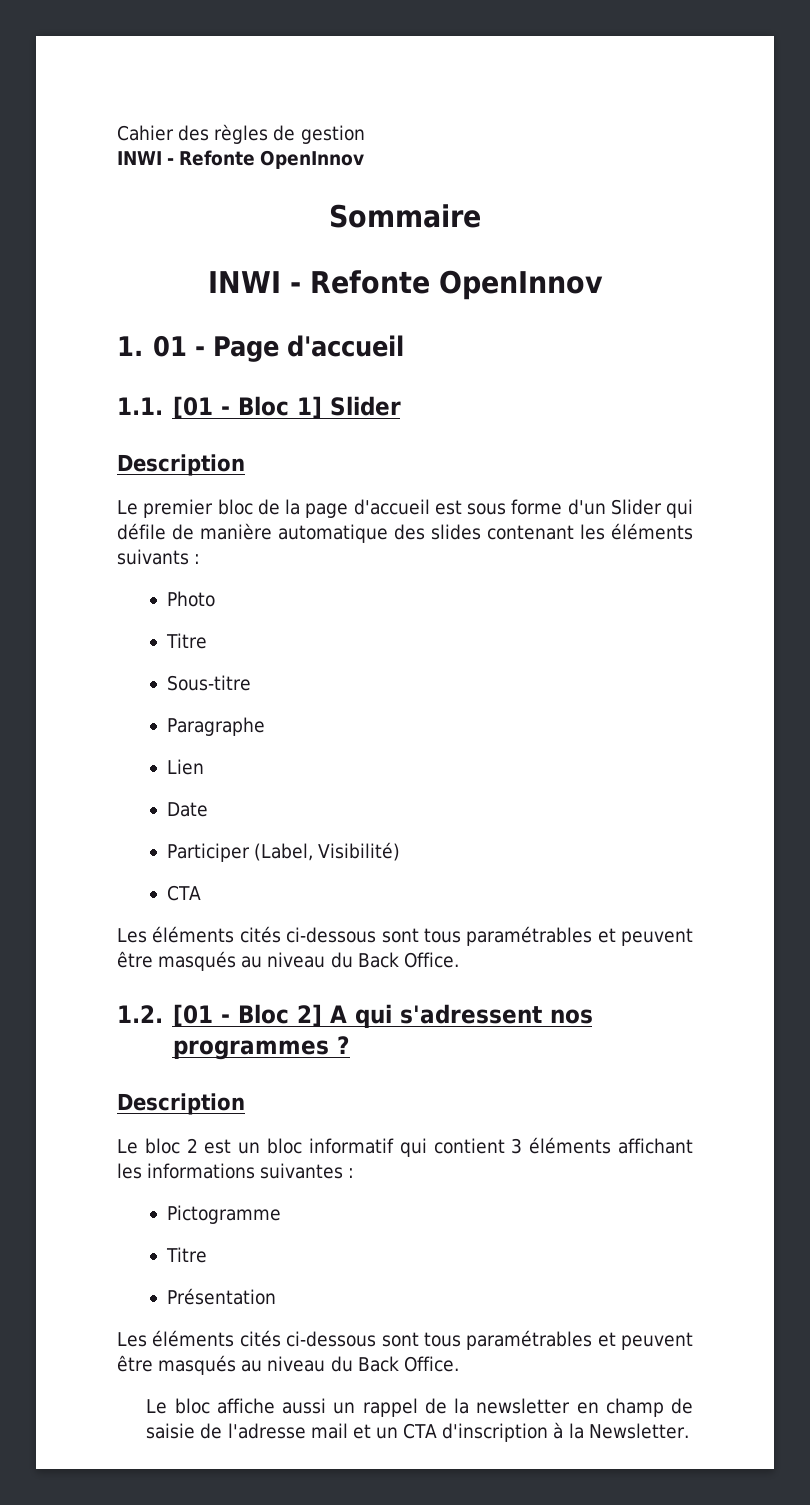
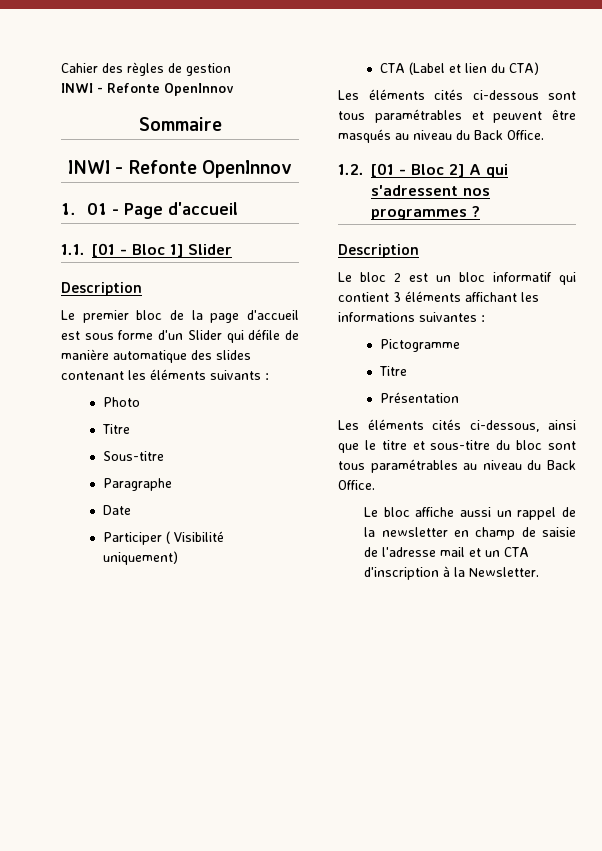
- Lien
- Participer (Label, Visibilité)
- CTA
+ Participer ( Visibilité uniquement)
+ CTA (Label et lien du CTA)
  Présentation
- Les éléments cités ci-dessous sont tous paramétrables et peuvent être masqués au niveau du Back Office.
+ Les éléments cités ci-dessous, ainsi que le titre et sous-titre du bloc sont tous paramétrables au niveau du Back Office.

